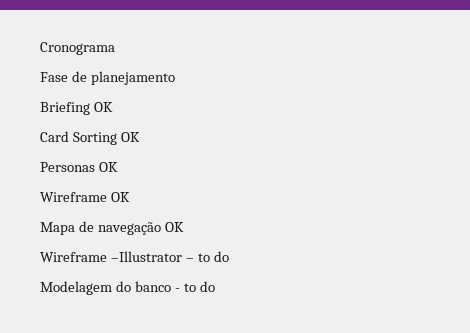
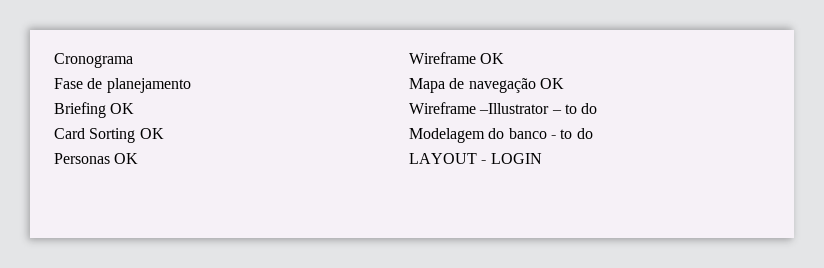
+ LAYOUT - LOGIN

